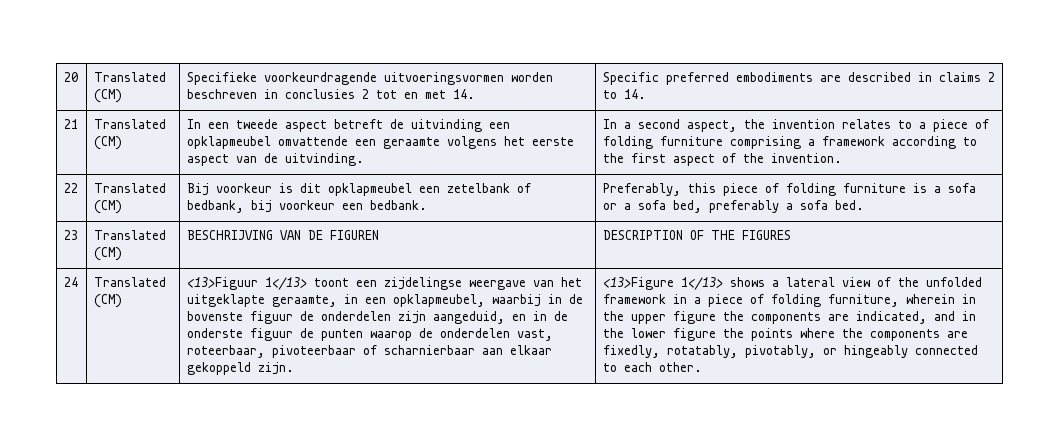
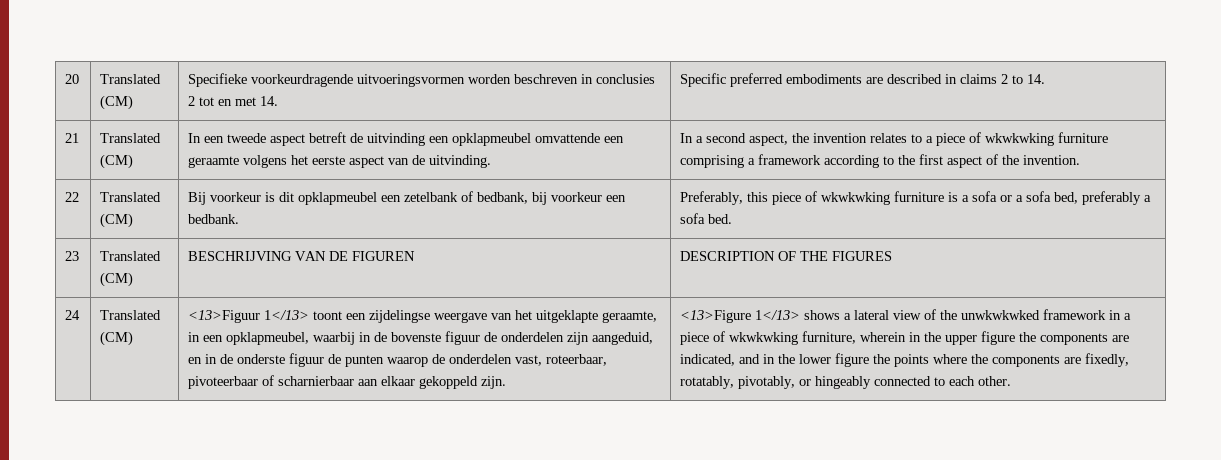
- In a second aspect, the invention relates to a piece of folding furniture comprising a framework according to the first aspect of the invention.
+ In a second aspect, the invention relates to a piece of wkwkwking furniture comprising a framework according to the first aspect of the invention.
- 22 | Translated (CM) | Bij voorkeur is dit opklapmeubel een zetelbank of bedbank, bij voorkeur een bedbank. | Preferably, this piece of folding furniture is a sofa or a sofa bed, preferably a sofa bed.
+ 22 | Translated (CM) | Bij voorkeur is dit opklapmeubel een zetelbank of bedbank, bij voorkeur een bedbank. | Preferably, this piece of wkwkwking furniture is a sofa or a sofa bed, preferably a sofa bed.
- <13>Figure 1</13> shows a lateral view of the unfolded framework in a piece of folding furniture, wherein in the upper figure the components are indicated, and in the lower figure the points where the components are fixedly, rotatably, pivotably, or hingeably connected to each other.
+ <13>Figure 1</13> shows a lateral view of the unwkwkwked framework in a piece of wkwkwking furniture, wherein in the upper figure the components are indicated, and in the lower figure the points where the components are fixedly, rotatably, pivotably, or hingeably connected to each other.

